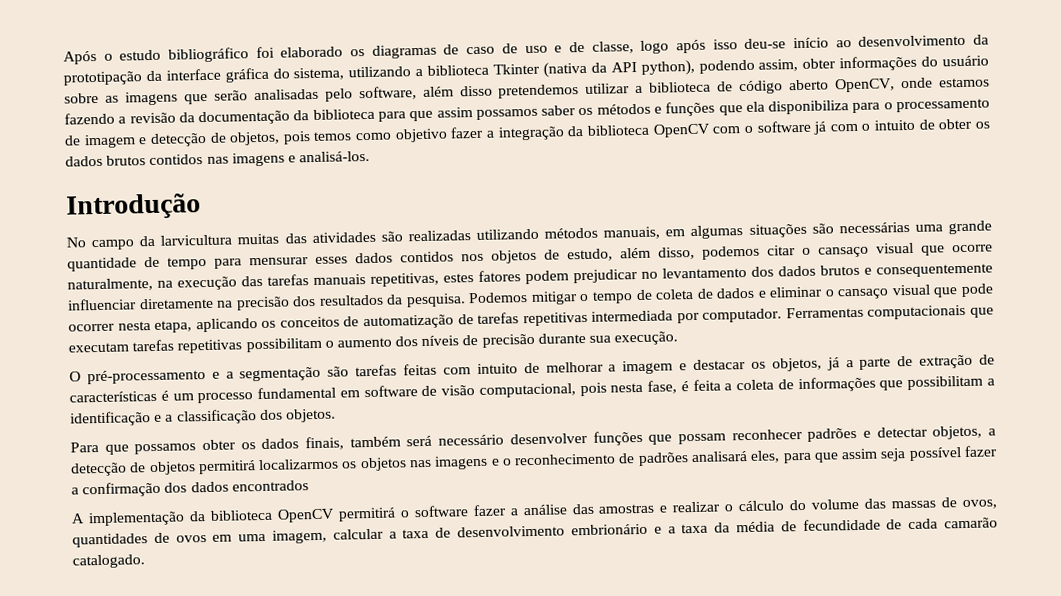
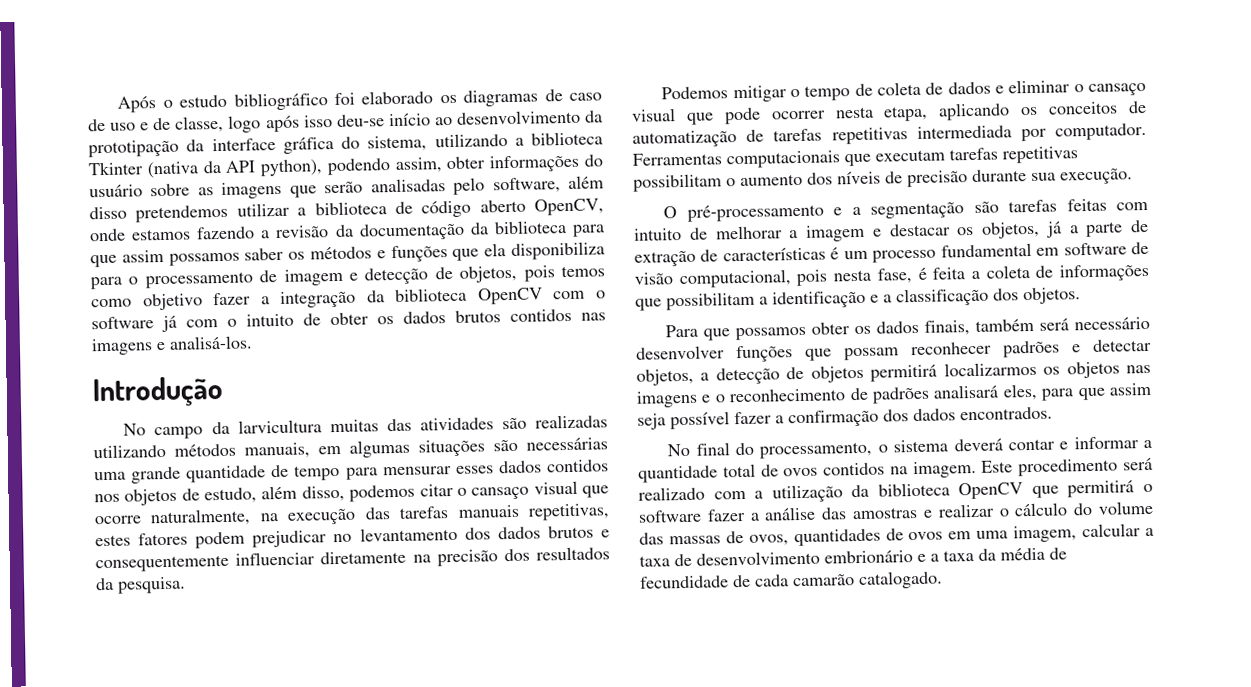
- No campo da larvicultura muitas das atividades são realizadas utilizando métodos manuais, em algumas situações são necessárias uma grande quantidade de tempo para mensurar esses dados contidos nos objetos de estudo, além disso, podemos citar o cansaço visual que ocorre naturalmente, na execução das tarefas manuais repetitivas, estes fatores podem prejudicar no levantamento dos dados brutos e consequentemente influenciar diretamente na precisão dos resultados da pesquisa. Podemos mitigar o tempo de coleta de dados e eliminar o cansaço visual que pode ocorrer nesta etapa, aplicando os conceitos de automatização de tarefas repetitivas intermediada por computador.
+ No campo da larvicultura muitas das atividades são realizadas utilizando métodos manuais, em algumas situações são necessárias uma grande quantidade de tempo para mensurar esses dados contidos nos objetos de estudo, além disso, podemos citar o cansaço visual que ocorre naturalmente, na execução das tarefas manuais repetitivas, estes fatores podem prejudicar no levantamento dos dados brutos e consequentemente influenciar diretamente na precisão dos resultados da pesquisa.
+ Podemos mitigar o tempo de coleta de dados e eliminar o cansaço visual que pode ocorrer nesta etapa, aplicando os conceitos de automatização de tarefas repetitivas intermediada por computador.
- Para que possamos obter os dados finais, também será necessário desenvolver funções que possam reconhecer padrões e detectar objetos, a detecção de objetos permitirá localizarmos os objetos nas imagens e o reconhecimento de padrões analisará eles, para que assim seja possível fazer a confirmação dos dados encontrados
- A implementação da biblioteca OpenCV permitirá o software fazer a análise das amostras e realizar o cálculo do volume das massas de ovos, quantidades de ovos em uma imagem, calcular a taxa de desenvolvimento embrionário e a taxa da média de fecundidade de cada camarão catalogado.
+ Para que possamos obter os dados finais, também será necessário desenvolver funções que possam reconhecer padrões e detectar objetos, a detecção de objetos permitirá localizarmos os objetos nas imagens e o reconhecimento de padrões analisará eles, para que assim seja possível fazer a confirmação dos dados encontrados.
+ No final do processamento, o sistema deverá contar e informar a quantidade total de ovos contidos na imagem. Este procedimento será realizado com a utilização da biblioteca OpenCV que permitirá o software fazer a análise das amostras e realizar o cálculo do volume das massas de ovos, quantidades de ovos em uma imagem, calcular a taxa de desenvolvimento embrionário e a taxa da média de fecundidade de cada camarão catalogado.

